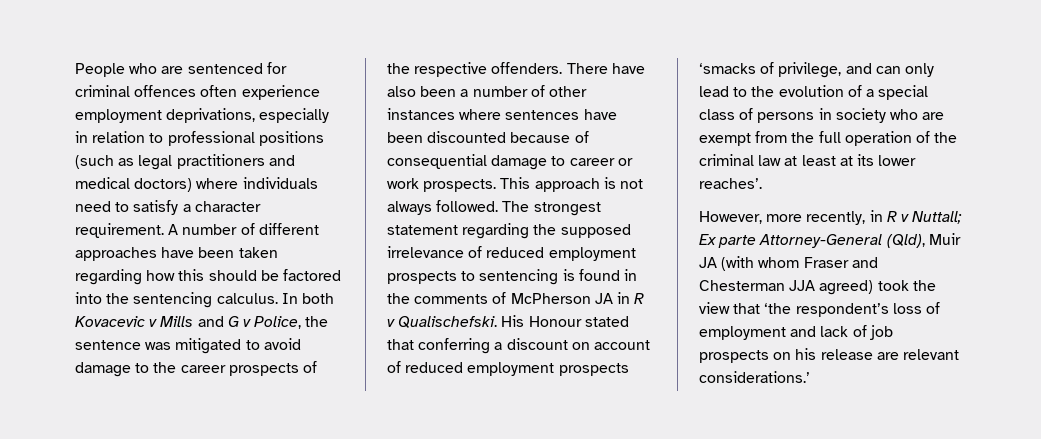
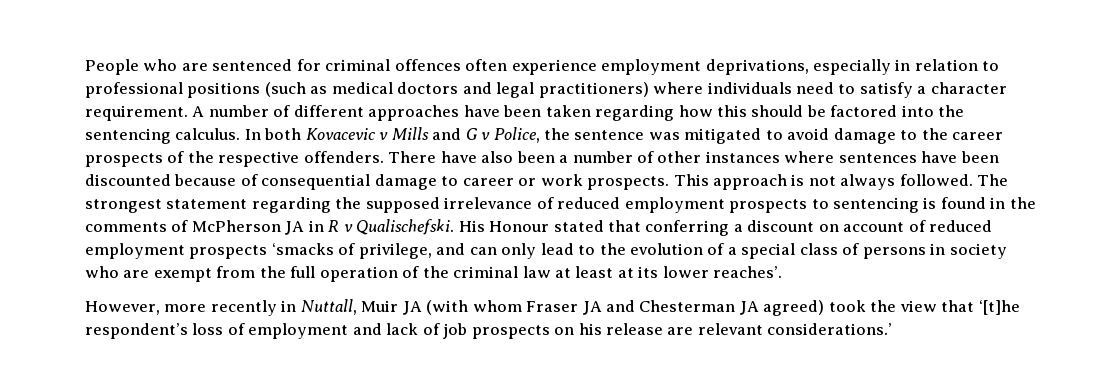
- People who are sentenced for criminal offences often experience employment deprivations, especially in relation to professional positions (such as legal practitioners and medical doctors) where individuals need to satisfy a character requirement.
+ People who are sentenced for criminal offences often experience employment deprivations, especially in relation to professional positions (such as medical doctors and legal practitioners) where individuals need to satisfy a character requirement.
- However, more recently, in R v Nuttall; Ex parte Attorney-General (Qld), Muir JA (with whom Fraser and Chesterman JJA agreed) took the view that ‘the respondent’s loss of employment and lack of job prospects on his release are relevant considerations.’
+ However, more recently in Nuttall, Muir JA (with whom Fraser JA and Chesterman JA agreed) took the view that ‘[t]he respondent’s loss of employment and lack of job prospects on his release are relevant considerations.’

